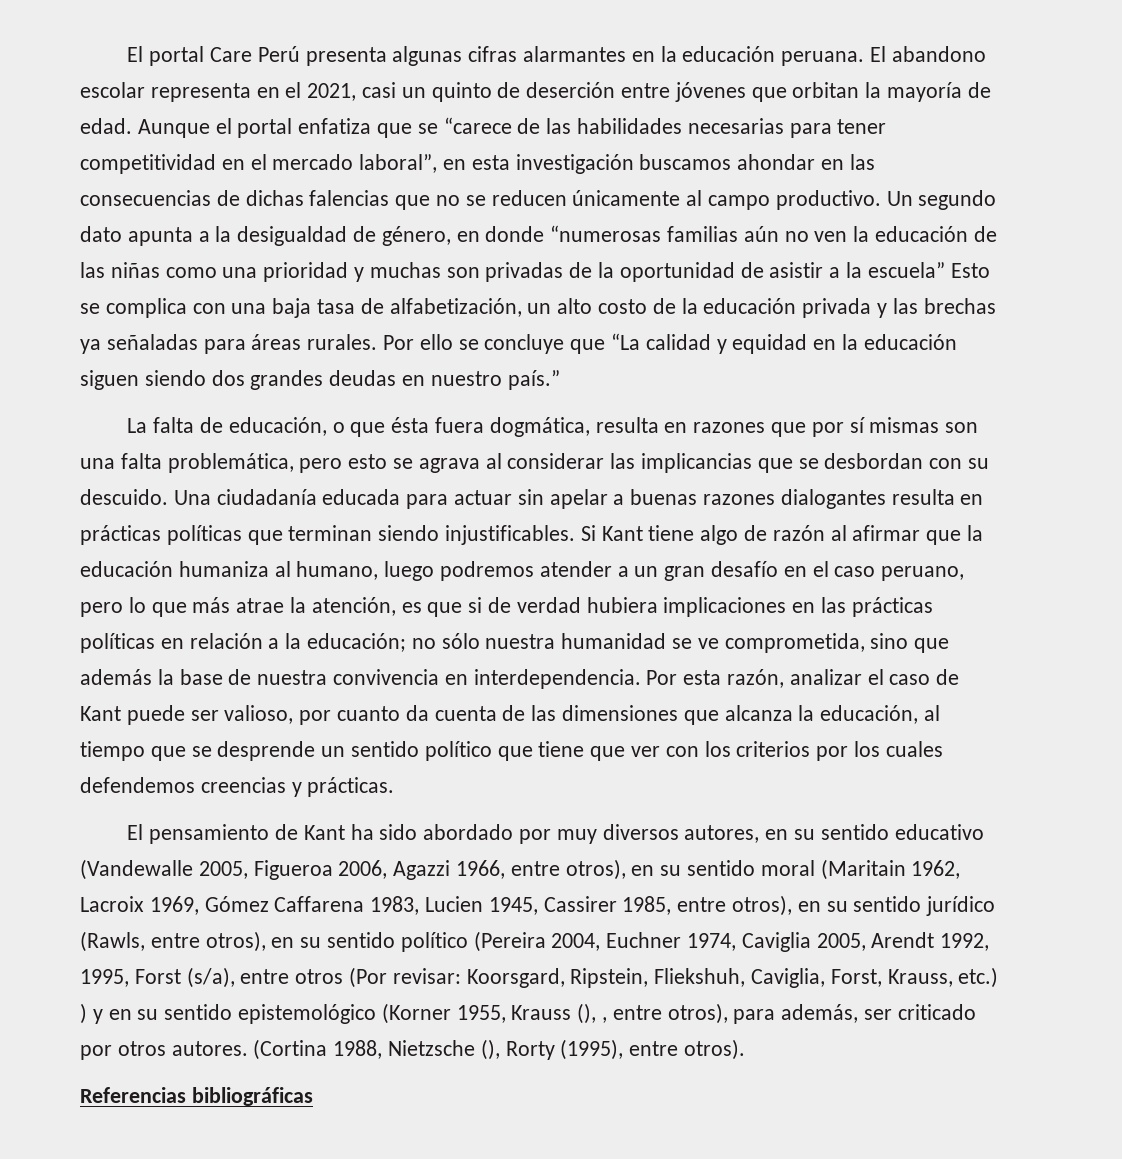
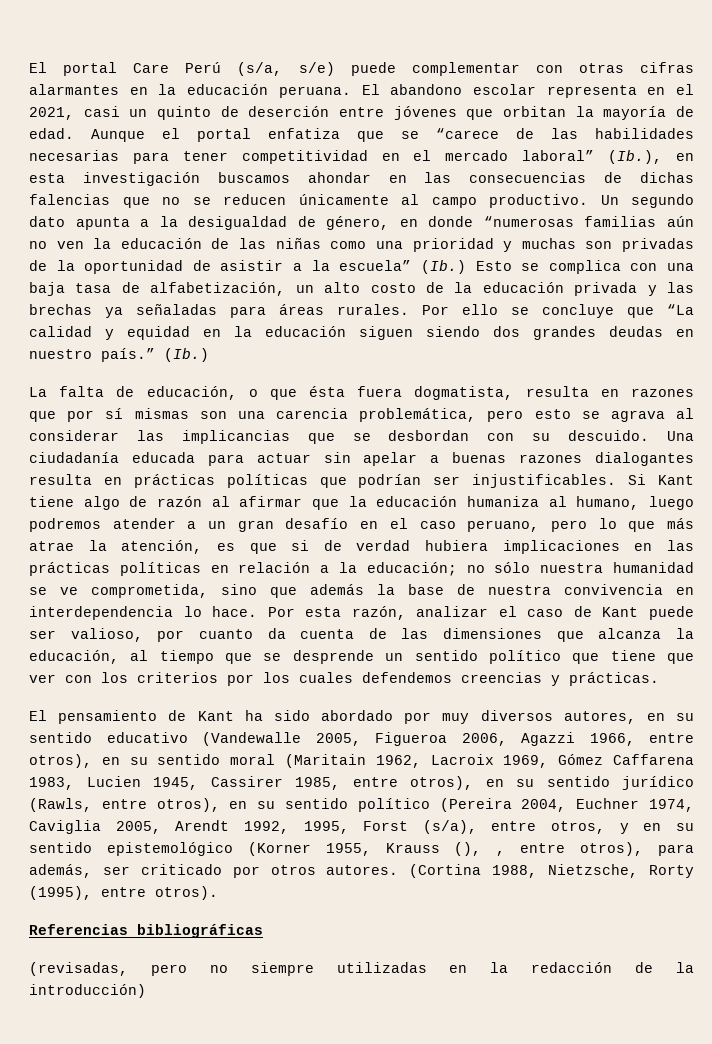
- El portal Care Perú presenta algunas cifras alarmantes en la educación peruana.
+ El portal Care Perú (s/a, s/e) puede complementar con otras cifras alarmantes en la educación peruana.
- Aunque el portal enfatiza que se “carece de las habilidades necesarias para tener competitividad en el mercado laboral”, en esta investigación buscamos ahondar en las consecuencias de dichas falencias que no se reducen únicamente al campo productivo.
+ Aunque el portal enfatiza que se “carece de las habilidades necesarias para tener competitividad en el mercado laboral” (Ib.), en esta investigación buscamos ahondar en las consecuencias de dichas falencias que no se reducen únicamente al campo productivo.
- Un segundo dato apunta a la desigualdad de género, en donde “numerosas familias aún no ven la educación de las niñas como una prioridad y muchas son privadas de la oportunidad de asistir a la escuela” Esto se complica con una baja tasa de alfabetización, un alto costo de la educación privada y las brechas ya señaladas para áreas rurales.
+ Un segundo dato apunta a la desigualdad de género, en donde “numerosas familias aún no ven la educación de las niñas como una prioridad y muchas son privadas de la oportunidad de asistir a la escuela” (Ib.) Esto se complica con una baja tasa de alfabetización, un alto costo de la educación privada y las brechas ya señaladas para áreas rurales.
- Por ello se concluye que “La calidad y equidad en la educación siguen siendo dos grandes deudas en nuestro país.”
+ Por ello se concluye que “La calidad y equidad en la educación siguen siendo dos grandes deudas en nuestro país.” (Ib.)
- La falta de educación, o que ésta fuera dogmática, resulta en razones que por sí mismas son una falta problemática, pero esto se agrava al considerar las implicancias que se desbordan con su descuido.
+ La falta de educación, o que ésta fuera dogmatista, resulta en razones que por sí mismas son una carencia problemática, pero esto se agrava al considerar las implicancias que se desbordan con su descuido.
- Una ciudadanía educada para actuar sin apelar a buenas razones dialogantes resulta en prácticas políticas que terminan siendo injustificables.
+ Una ciudadanía educada para actuar sin apelar a buenas razones dialogantes resulta en prácticas políticas que podrían ser injustificables.
- no sólo nuestra humanidad se ve comprometida, sino que además la base de nuestra convivencia en interdependencia.
+ no sólo nuestra humanidad se ve comprometida, sino que además la base de nuestra convivencia en interdependencia lo hace.
- El pensamiento de Kant ha sido abordado por muy diversos autores, en su sentido educativo (Vandewalle 2005, Figueroa 2006, Agazzi 1966, entre otros), en su sentido moral (Maritain 1962, Lacroix 1969, Gómez Caffarena 1983, Lucien 1945, Cassirer 1985, entre otros), en su sentido jurídico (Rawls, entre otros), en su sentido político (Pereira 2004, Euchner 1974, Caviglia 2005, Arendt 1992, 1995, Forst (s/a), entre otros (Por revisar: Koorsgard, Ripstein, Fliekshuh, Caviglia, Forst, Krauss, etc.) ) y en su sentido epistemológico (Korner 1955, Krauss (), , entre otros), para además, ser criticado por otros autores.
+ El pensamiento de Kant ha sido abordado por muy diversos autores, en su sentido educativo (Vandewalle 2005, Figueroa 2006, Agazzi 1966, entre otros), en su sentido moral (Maritain 1962, Lacroix 1969, Gómez Caffarena 1983, Lucien 1945, Cassirer 1985, entre otros), en su sentido jurídico (Rawls, entre otros), en su sentido político (Pereira 2004, Euchner 1974, Caviglia 2005, Arendt 1992, 1995, Forst (s/a), entre otros, y en su sentido epistemológico (Korner 1955, Krauss (), , entre otros), para además, ser criticado por otros autores.
- (Cortina 1988, Nietzsche (), Rorty (1995), entre otros).
+ (Cortina 1988, Nietzsche, Rorty (1995), entre otros).
+ (revisadas, pero no siempre utilizadas en la redacción de la introducción)

